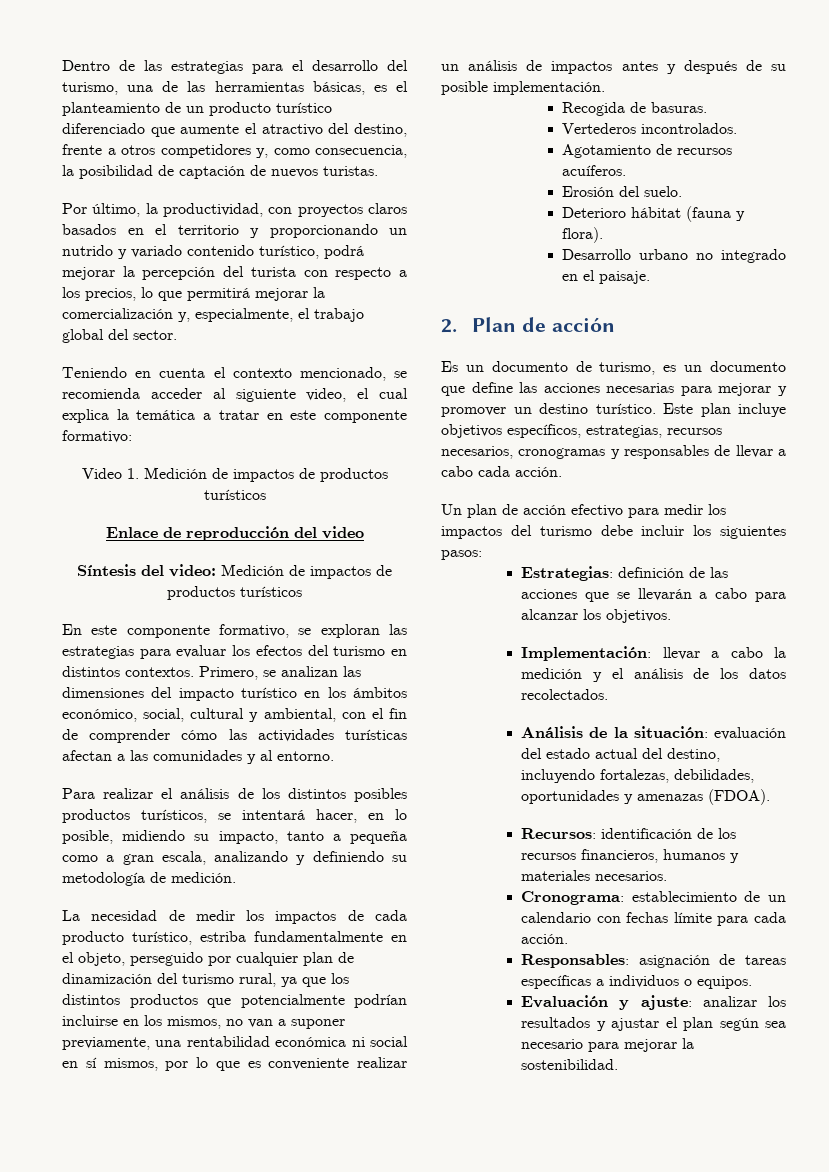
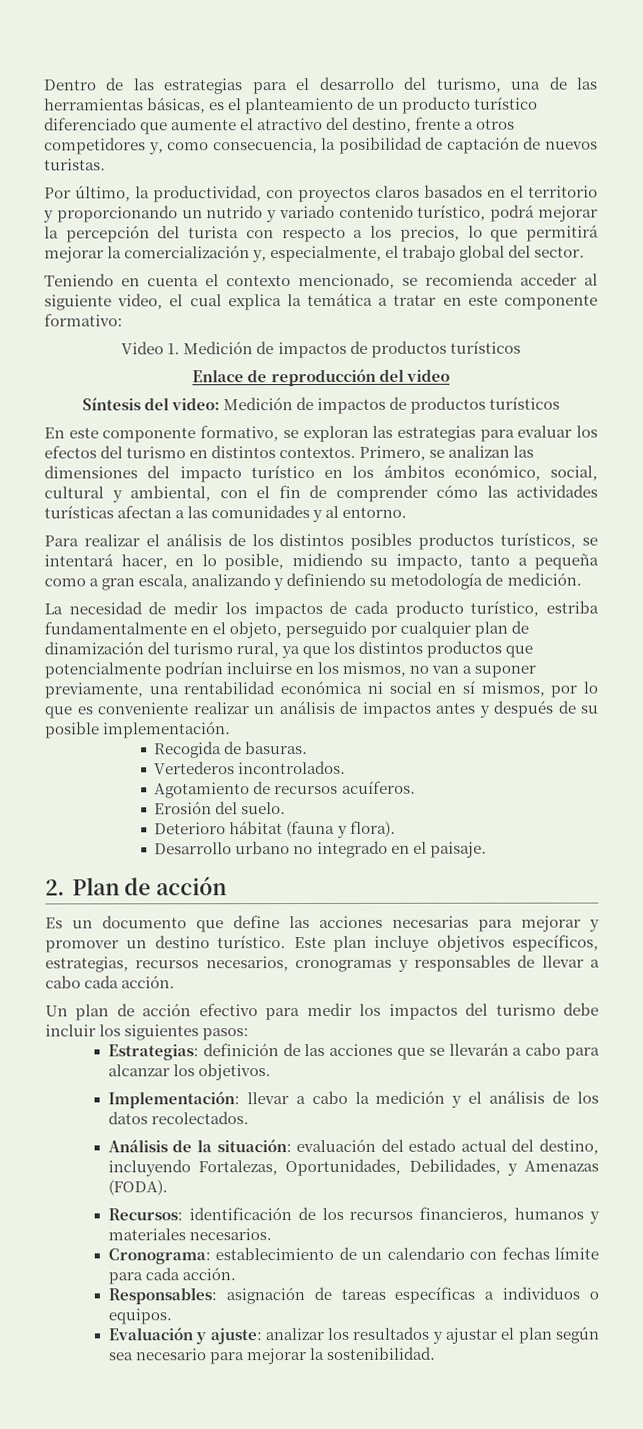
- Es un documento de turismo, es un documento que define las acciones necesarias para mejorar y promover un destino turístico.
+ Es un documento que define las acciones necesarias para mejorar y promover un destino turístico.
- Análisis de la situación: evaluación del estado actual del destino, incluyendo fortalezas, debilidades, oportunidades y amenazas (FDOA).
+ Análisis de la situación: evaluación del estado actual del destino, incluyendo Fortalezas, Oportunidades, Debilidades, y Amenazas (FODA).

